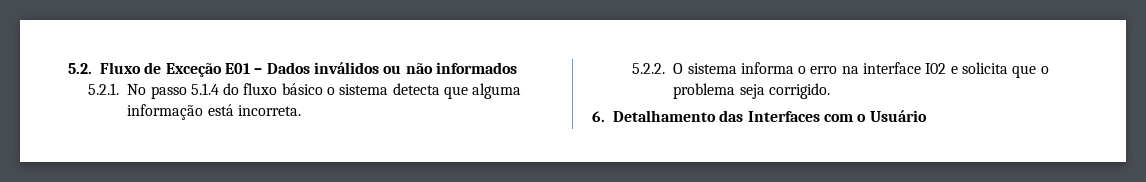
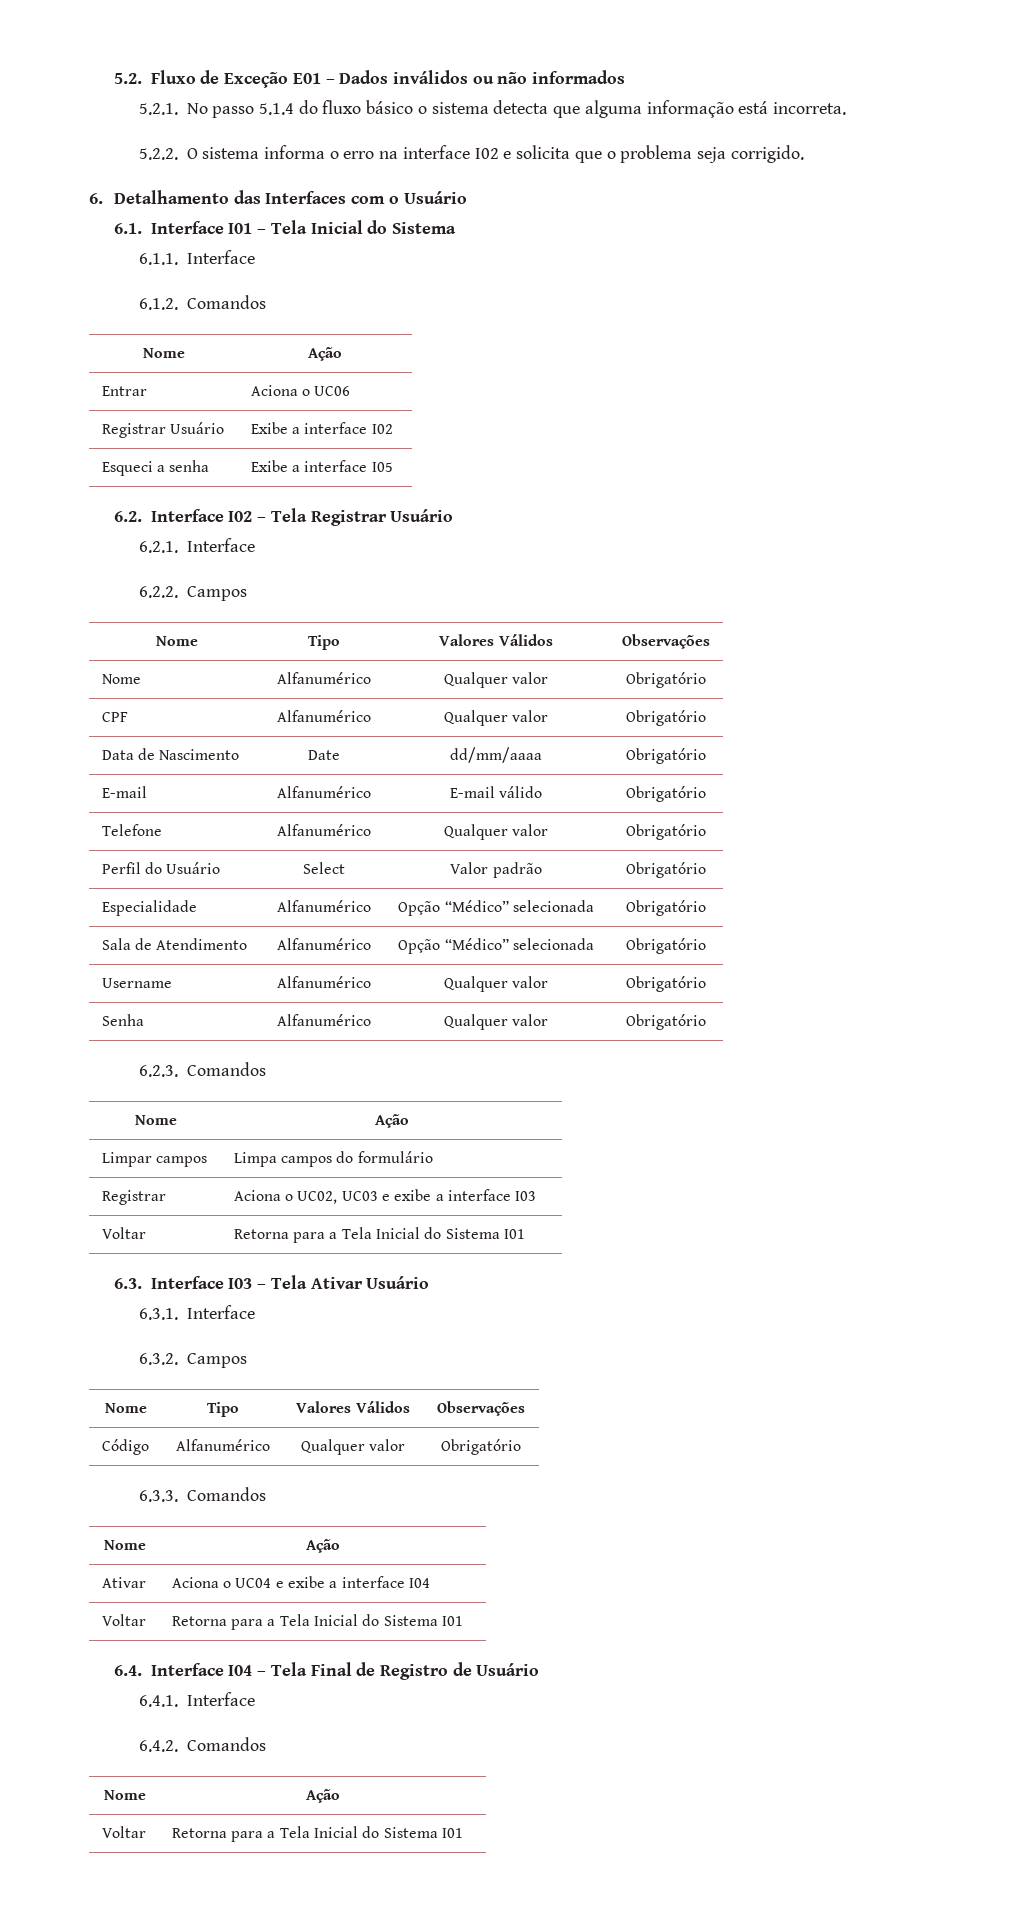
+ 6.1. Interface I01 – Tela Inicial do Sistema
+ 6.1.1. Interface
+ 6.1.2. Comandos
+ Nome | Ação
+ Entrar | Aciona o UC06
+ Registrar Usuário | Exibe a interface I02
+ Esqueci a senha | Exibe a interface I05
+ 6.2. Interface I02 – Tela Registrar Usuário
+ 6.2.1. Interface
+ 6.2.2. Campos
+ Nome | Tipo | Valores Válidos | Observações
+ Nome | Alfanumérico | Qualquer valor | Obrigatório
+ CPF | Alfanumérico | Qualquer valor | Obrigatório
+ Data de Nascimento | Date | dd/mm/aaaa | Obrigatório
+ E-mail | Alfanumérico | E-mail válido | Obrigatório
+ Telefone | Alfanumérico | Qualquer valor | Obrigatório
+ Perfil do Usuário | Select | Valor padrão | Obrigatório
+ Especialidade | Alfanumérico | Opção “Médico” selecionada | Obrigatório
+ Sala de Atendimento | Alfanumérico | Opção “Médico” selecionada | Obrigatório
+ Username | Alfanumérico | Qualquer valor | Obrigatório
+ Senha | Alfanumérico | Qualquer valor | Obrigatório
+ 6.2.3. Comandos
+ Nome | Ação
+ Limpar campos | Limpa campos do formulário
+ Registrar | Aciona o UC02, UC03 e exibe a interface I03
+ Voltar | Retorna para a Tela Inicial do Sistema I01
+ 6.3. Interface I03 – Tela Ativar Usuário
+ 6.3.1. Interface
+ 6.3.2. Campos
+ Nome | Tipo | Valores Válidos | Observações
+ Código | Alfanumérico | Qualquer valor | Obrigatório
+ 6.3.3. Comandos
+ Nome | Ação
+ Ativar | Aciona o UC04 e exibe a interface I04
+ Voltar | Retorna para a Tela Inicial do Sistema I01
+ 6.4. Interface I04 – Tela Final de Registro de Usuário
+ 6.4.1. Interface
+ 6.4.2. Comandos
+ Nome | Ação
+ Voltar | Retorna para a Tela Inicial do Sistema I01

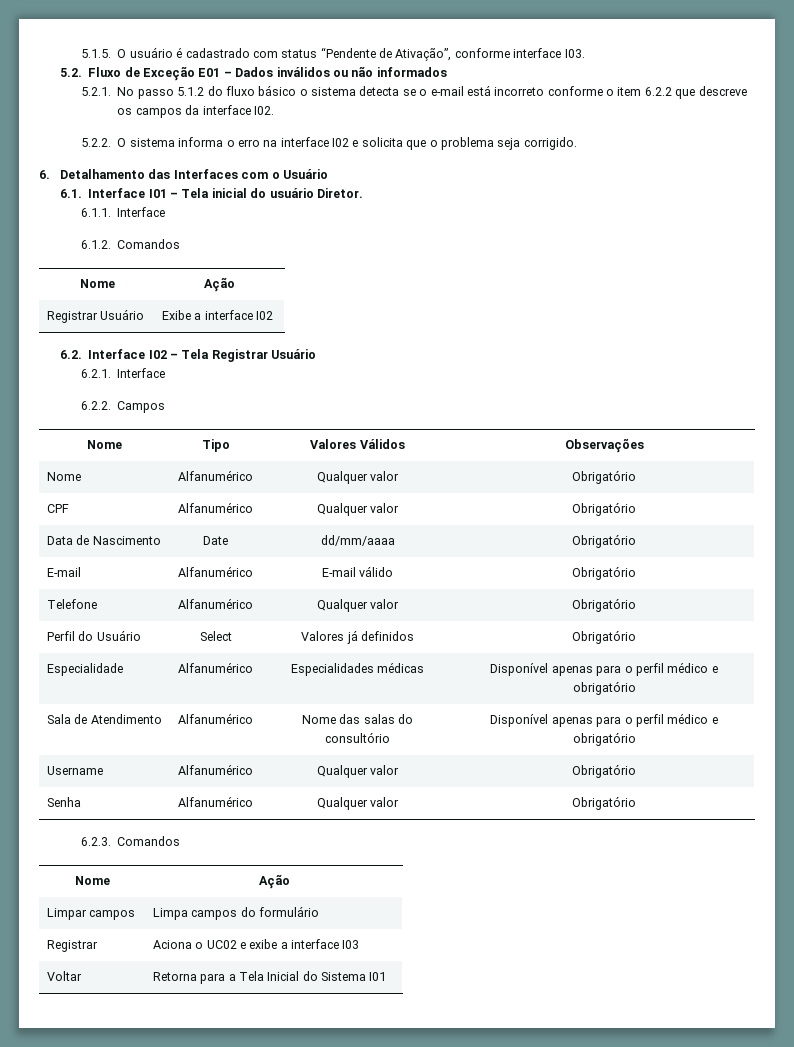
+ 5.1.5. O usuário é cadastrado com status “Pendente de Ativação”, conforme interface I03.
- 5.2.1. No passo 5.1.4 do fluxo básico o sistema detecta que alguma informação está incorreta.
+ 5.2.1. No passo 5.1.2 do fluxo básico o sistema detecta se o e-mail está incorreto conforme o item 6.2.2 que descreve os campos da interface I02.
- 6.1. Interface I01 – Tela Inicial do Sistema
+ 6.1. Interface I01 – Tela inicial do usuário Diretor.
- Entrar | Aciona o UC06
- Esqueci a senha | Exibe a interface I05
- Perfil do Usuário | Select | Valor padrão | Obrigatório
+ Perfil do Usuário | Select | Valores já definidos | Obrigatório
- Especialidade | Alfanumérico | Opção “Médico” selecionada | Obrigatório
- Sala de Atendimento | Alfanumérico | Opção “Médico” selecionada | Obrigatório
+ Especialidade | Alfanumérico | Especialidades médicas | Disponível apenas para o perfil médico e obrigatório
+ Sala de Atendimento | Alfanumérico | Nome das salas do consultório | Disponível apenas para o perfil médico e obrigatório
- Registrar | Aciona o UC02, UC03 e exibe a interface I03
+ Registrar | Aciona o UC02 e exibe a interface I03
- 6.3. Interface I03 – Tela Ativar Usuário
- 6.3.1. Interface
- 6.3.2. Campos
- Nome | Tipo | Valores Válidos | Observações
- Código | Alfanumérico | Qualquer valor | Obrigatório
- 6.3.3. Comandos
- Nome | Ação
- Ativar | Aciona o UC04 e exibe a interface I04
- Voltar | Retorna para a Tela Inicial do Sistema I01
- 6.4. Interface I04 – Tela Final de Registro de Usuário
- 6.4.1. Interface
- 6.4.2. Comandos
- Nome | Ação
- Voltar | Retorna para a Tela Inicial do Sistema I01

